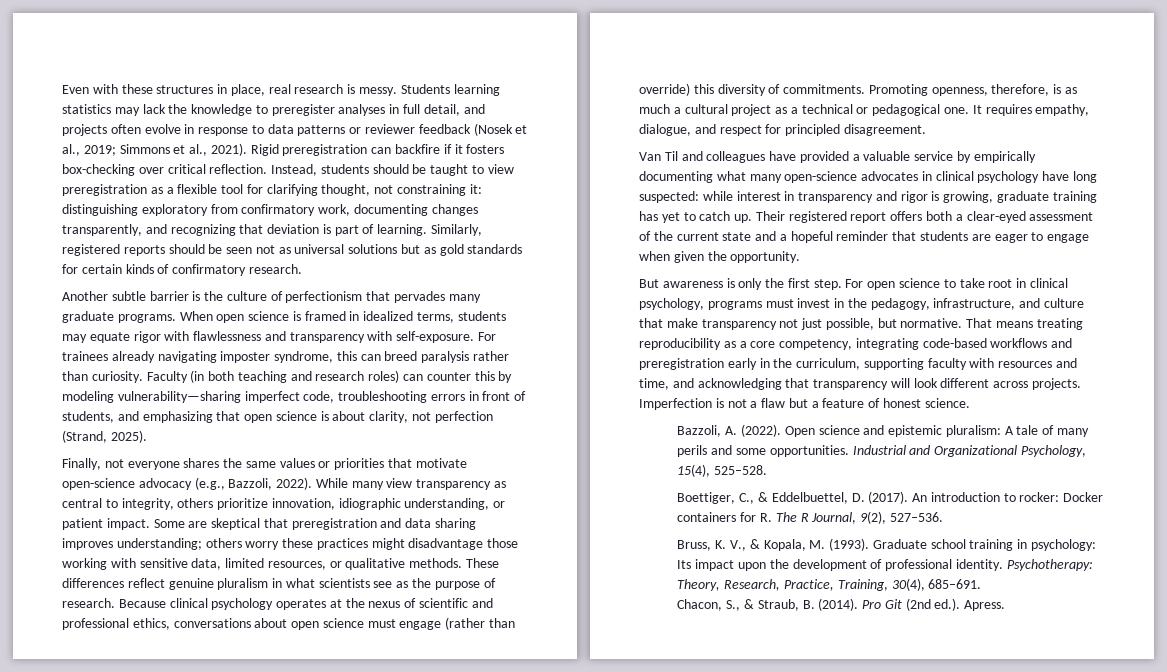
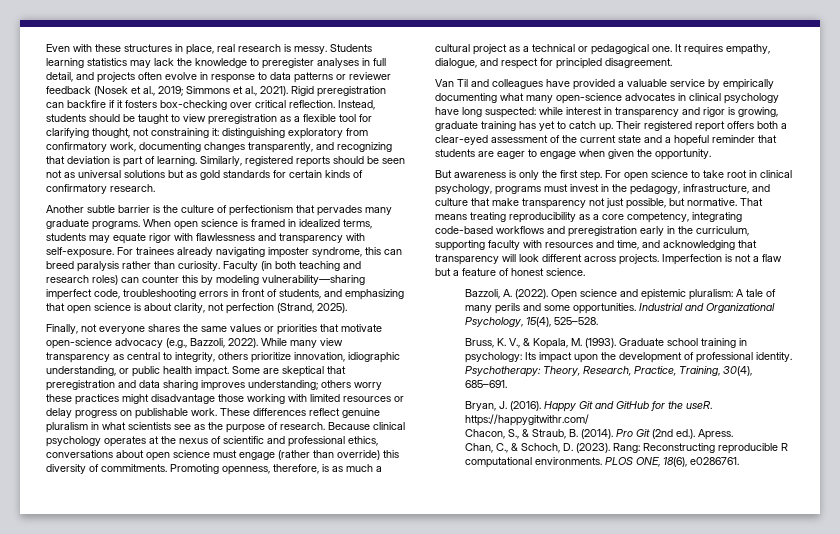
- While many view transparency as central to integrity, others prioritize innovation, idiographic understanding, or patient impact.
+ While many view transparency as central to integrity, others prioritize innovation, idiographic understanding, or public health impact.
- Some are skeptical that preregistration and data sharing improves understanding; others worry these practices might disadvantage those working with sensitive data, limited resources, or qualitative methods.
+ Some are skeptical that preregistration and data sharing improves understanding; others worry these practices might disadvantage those working with limited resources or delay progress on publishable work.
- Boettiger, C., & Eddelbuettel, D. (2017). An introduction to rocker: Docker containers for R. The R Journal, 9(2), 527–536.
+ Bryan, J. (2016). Happy Git and GitHub for the useR. https://happygitwithr.com/
+ Chan, C., & Schoch, D. (2023). Rang: Reconstructing reproducible R computational environments. PLOS ONE, 18(6), e0286761.

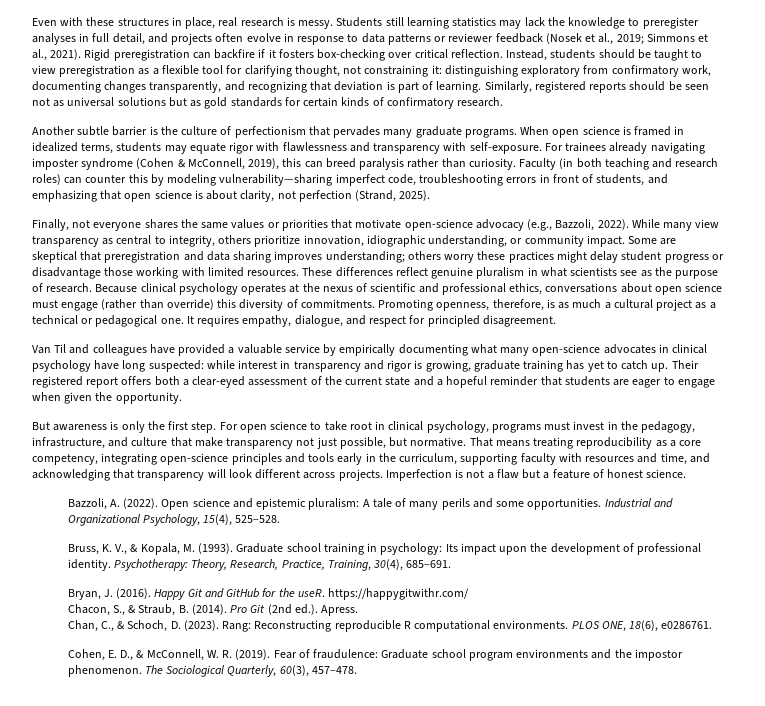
- Students learning statistics may lack the knowledge to preregister analyses in full detail, and projects often evolve in response to data patterns or reviewer feedback (Nosek et al., 2019; Simmons et al., 2021).
+ Students still learning statistics may lack the knowledge to preregister analyses in full detail, and projects often evolve in response to data patterns or reviewer feedback (Nosek et al., 2019; Simmons et al., 2021).
- For trainees already navigating imposter syndrome, this can breed paralysis rather than curiosity.
+ For trainees already navigating imposter syndrome (Cohen & McConnell, 2019), this can breed paralysis rather than curiosity.
- While many view transparency as central to integrity, others prioritize innovation, idiographic understanding, or public health impact.
+ While many view transparency as central to integrity, others prioritize innovation, idiographic understanding, or community impact.
- Some are skeptical that preregistration and data sharing improves understanding; others worry these practices might disadvantage those working with limited resources or delay progress on publishable work.
+ Some are skeptical that preregistration and data sharing improves understanding; others worry these practices might delay student progress or disadvantage those working with limited resources.
- That means treating reproducibility as a core competency, integrating code-based workflows and preregistration early in the curriculum, supporting faculty with resources and time, and acknowledging that transparency will look different across projects.
+ That means treating reproducibility as a core competency, integrating open-science principles and tools early in the curriculum, supporting faculty with resources and time, and acknowledging that transparency will look different across projects.
+ Cohen, E. D., & McConnell, W. R. (2019). Fear of fraudulence: Graduate school program environments and the impostor phenomenon. The Sociological Quarterly, 60(3), 457–478.

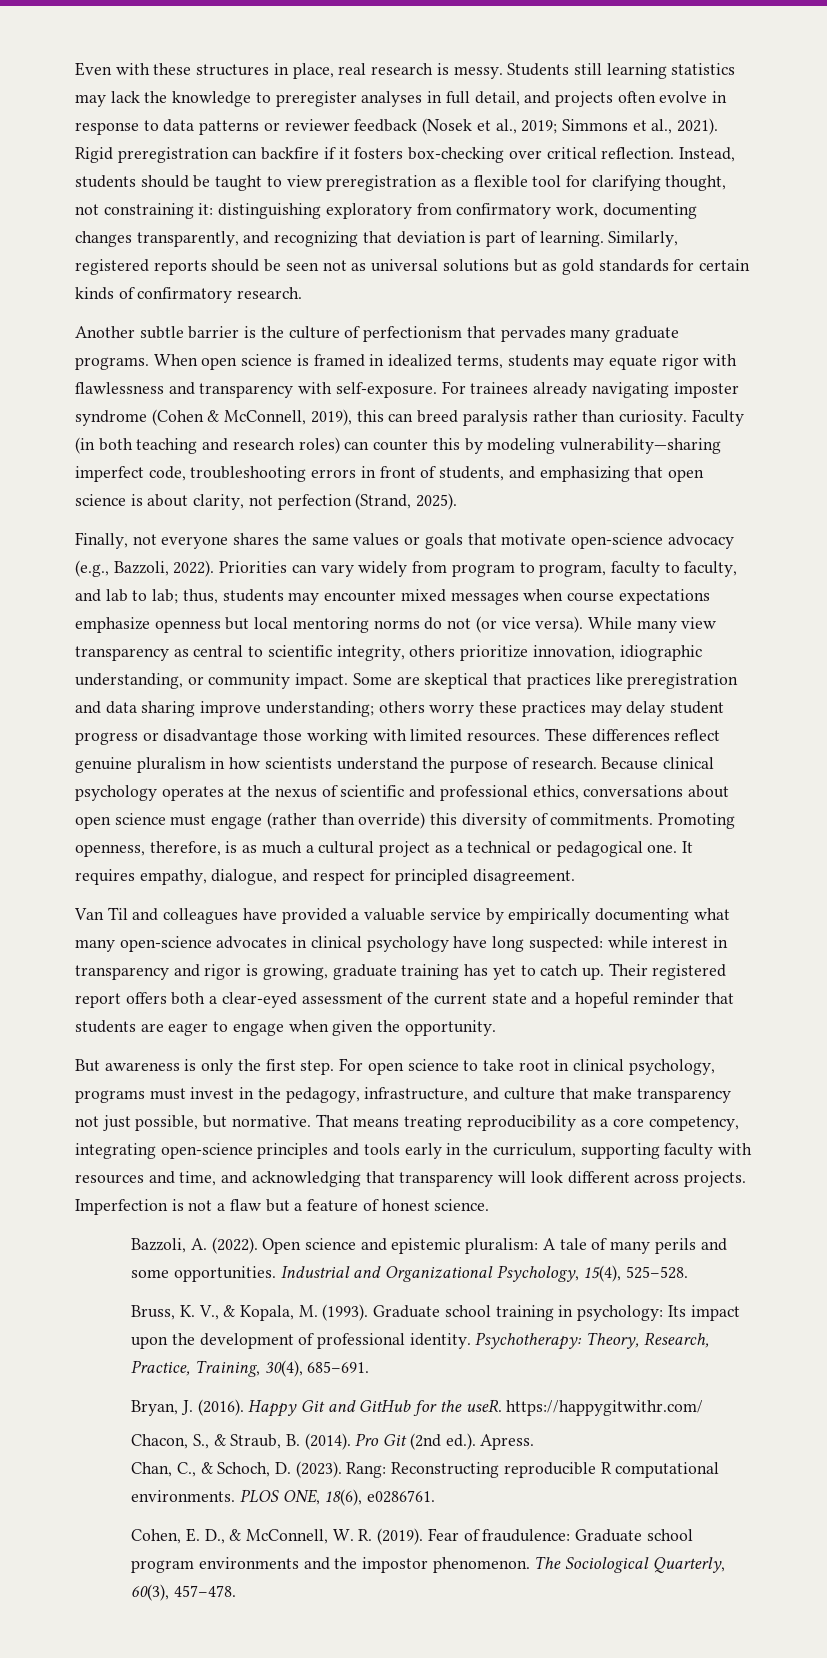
- Finally, not everyone shares the same values or priorities that motivate open-science advocacy (e.g., Bazzoli, 2022).
+ Finally, not everyone shares the same values or goals that motivate open-science advocacy (e.g., Bazzoli, 2022).
+ Priorities can vary widely from program to program, faculty to faculty, and lab to lab; thus, students may encounter mixed messages when course expectations emphasize openness but local mentoring norms do not (or vice versa).
- While many view transparency as central to integrity, others prioritize innovation, idiographic understanding, or community impact.
+ While many view transparency as central to scientific integrity, others prioritize innovation, idiographic understanding, or community impact.
- Some are skeptical that preregistration and data sharing improves understanding; others worry these practices might delay student progress or disadvantage those working with limited resources.
+ Some are skeptical that practices like preregistration and data sharing improve understanding; others worry these practices may delay student progress or disadvantage those working with limited resources.
- These differences reflect genuine pluralism in what scientists see as the purpose of research.
+ These differences reflect genuine pluralism in how scientists understand the purpose of research.

